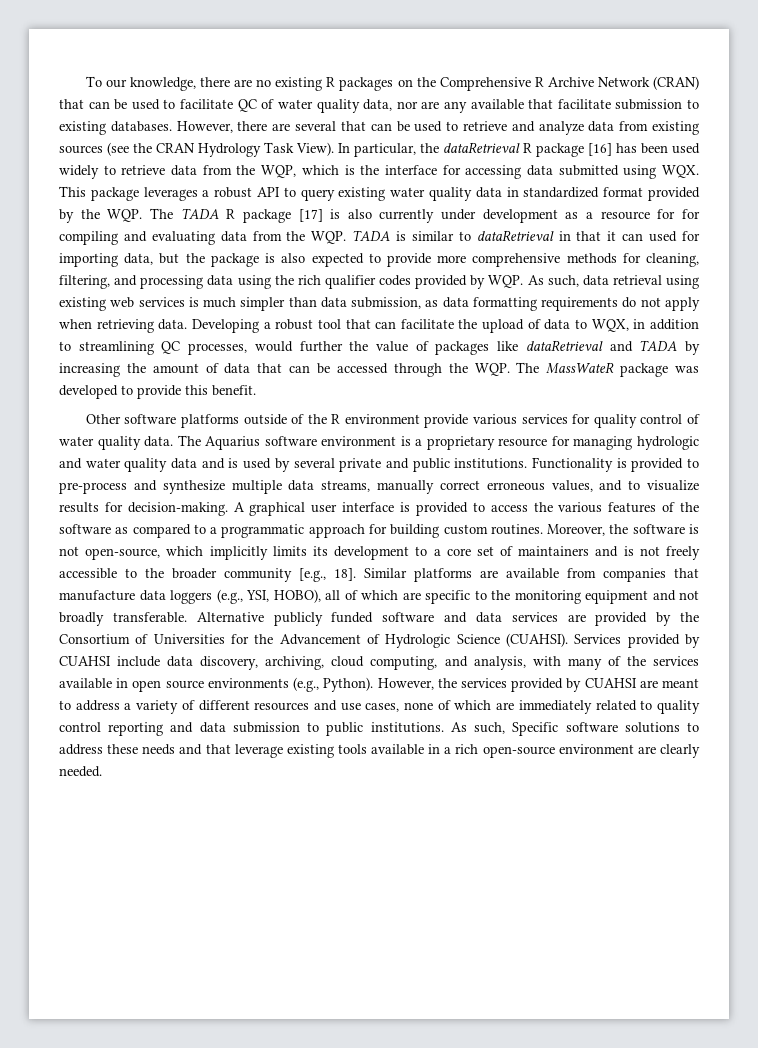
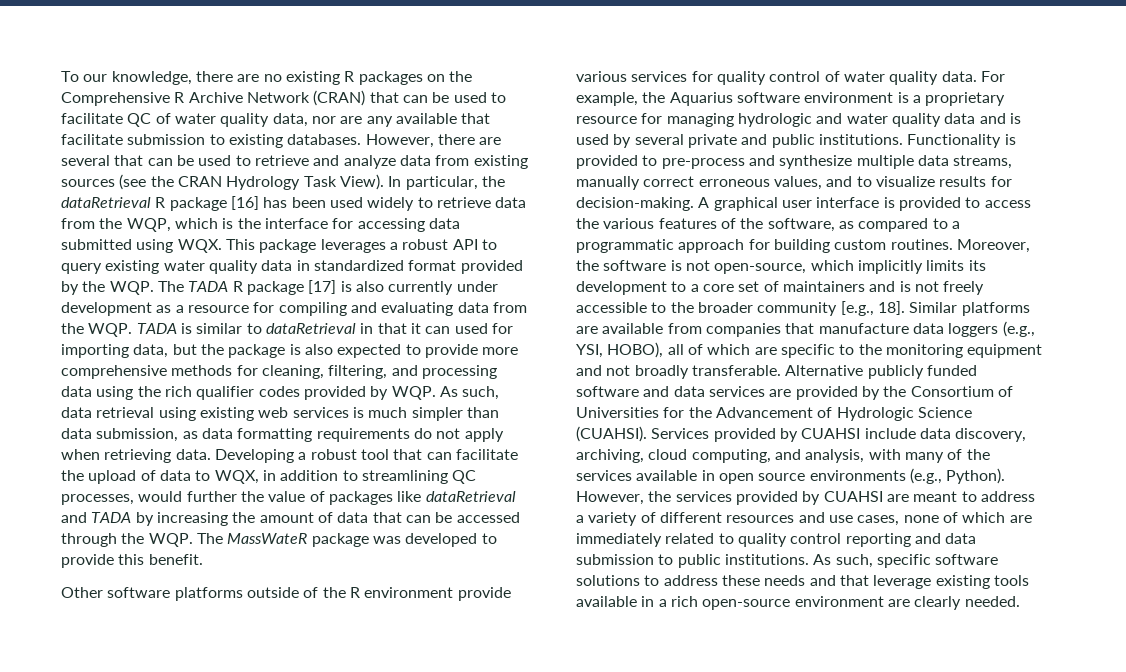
- In particular, the dataRetrieval R package [16] has been used widely to retrieve data from the WQP, which is the interface for accessing data submitted using WQX. This package leverages a robust API to query existing water quality data in standardized format provided by the WQP. The TADA R package [17] is also currently under development as a resource for for compiling and evaluating data from the WQP. TADA is similar to dataRetrieval in that it can used for importing data, but the package is also expected to provide more comprehensive methods for cleaning, filtering, and processing data using the rich qualifier codes provided by WQP. As such, data retrieval using existing web services is much simpler than data submission, as data formatting requirements do not apply when retrieving data.
+ In particular, the dataRetrieval R package [16] has been used widely to retrieve data from the WQP, which is the interface for accessing data submitted using WQX. This package leverages a robust API to query existing water quality data in standardized format provided by the WQP. The TADA R package [17] is also currently under development as a resource for compiling and evaluating data from the WQP. TADA is similar to dataRetrieval in that it can used for importing data, but the package is also expected to provide more comprehensive methods for cleaning, filtering, and processing data using the rich qualifier codes provided by WQP. As such, data retrieval using existing web services is much simpler than data submission, as data formatting requirements do not apply when retrieving data.
- The Aquarius software environment is a proprietary resource for managing hydrologic and water quality data and is used by several private and public institutions.
+ For example, the Aquarius software environment is a proprietary resource for managing hydrologic and water quality data and is used by several private and public institutions.
- A graphical user interface is provided to access the various features of the software as compared to a programmatic approach for building custom routines.
+ A graphical user interface is provided to access the various features of the software, as compared to a programmatic approach for building custom routines.
- As such, Specific software solutions to address these needs and that leverage existing tools available in a rich open-source environment are clearly needed.
+ As such, specific software solutions to address these needs and that leverage existing tools available in a rich open-source environment are clearly needed.

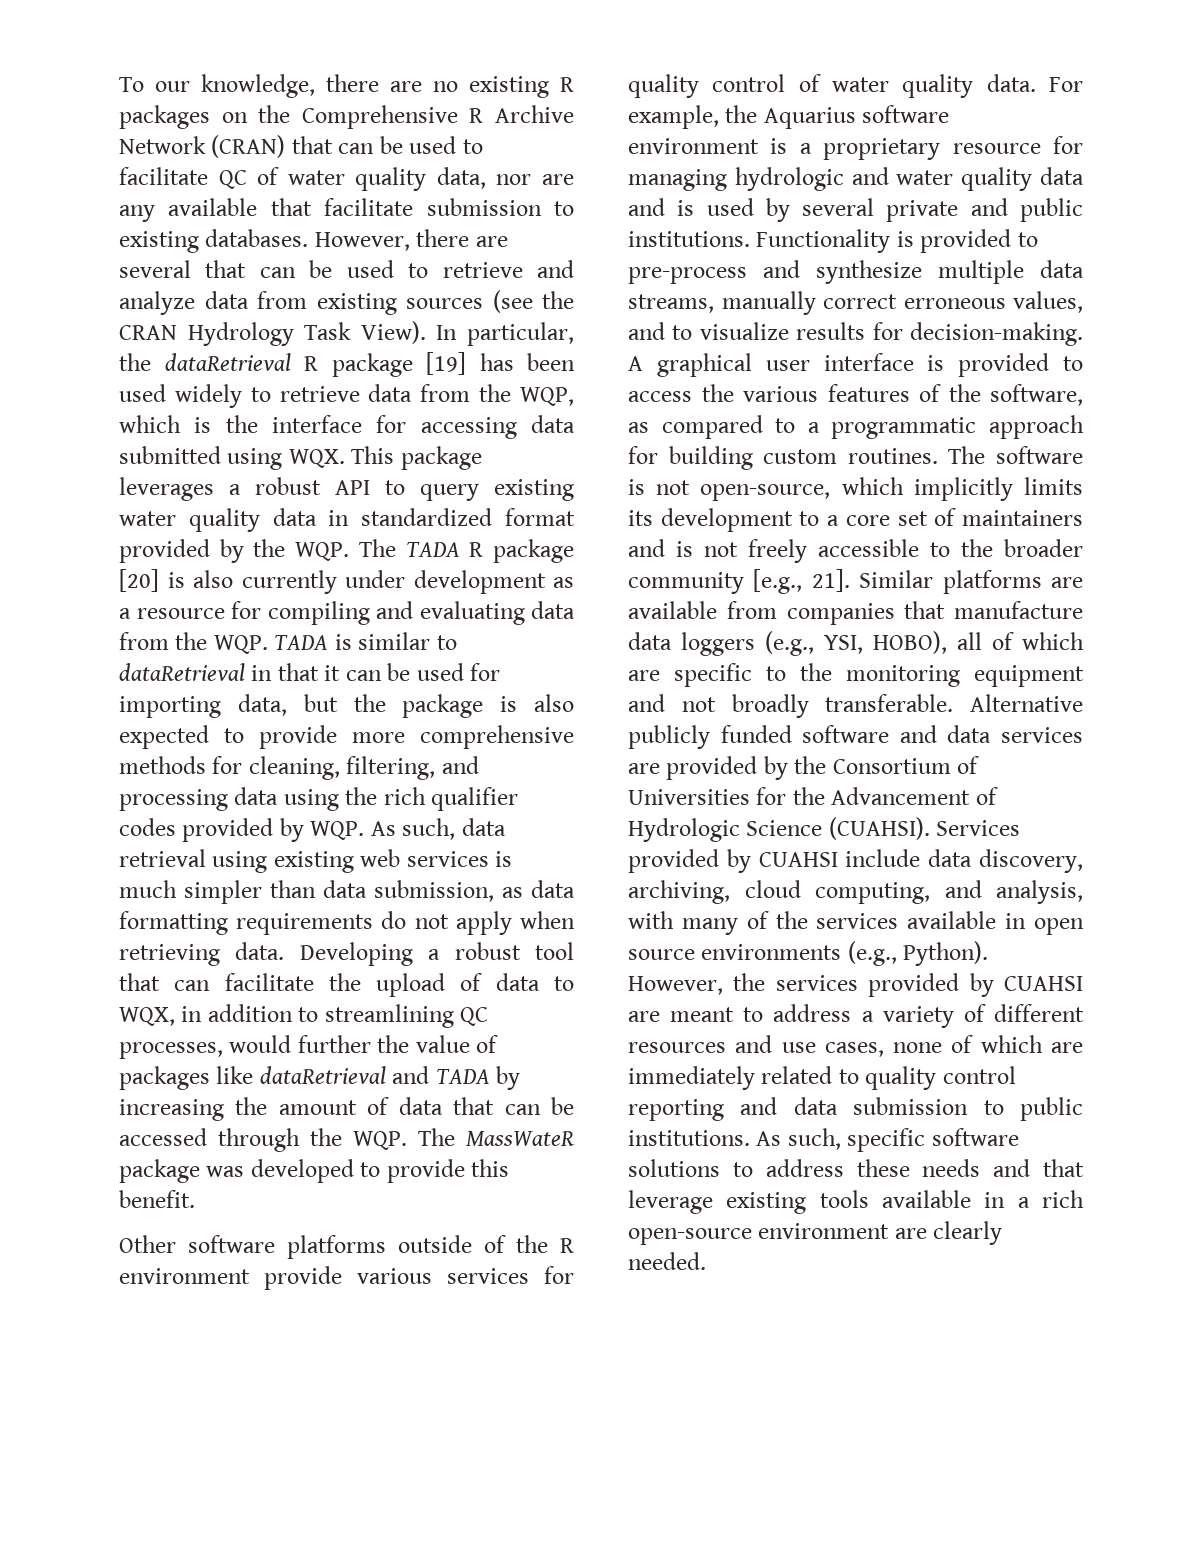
- In particular, the dataRetrieval R package [16] has been used widely to retrieve data from the WQP, which is the interface for accessing data submitted using WQX. This package leverages a robust API to query existing water quality data in standardized format provided by the WQP. The TADA R package [17] is also currently under development as a resource for compiling and evaluating data from the WQP. TADA is similar to dataRetrieval in that it can used for importing data, but the package is also expected to provide more comprehensive methods for cleaning, filtering, and processing data using the rich qualifier codes provided by WQP. As such, data retrieval using existing web services is much simpler than data submission, as data formatting requirements do not apply when retrieving data.
+ In particular, the dataRetrieval R package [19] has been used widely to retrieve data from the WQP, which is the interface for accessing data submitted using WQX. This package leverages a robust API to query existing water quality data in standardized format provided by the WQP. The TADA R package [20] is also currently under development as a resource for compiling and evaluating data from the WQP. TADA is similar to dataRetrieval in that it can be used for importing data, but the package is also expected to provide more comprehensive methods for cleaning, filtering, and processing data using the rich qualifier codes provided by WQP. As such, data retrieval using existing web services is much simpler than data submission, as data formatting requirements do not apply when retrieving data.
- Moreover, the software is not open-source, which implicitly limits its development to a core set of maintainers and is not freely accessible to the broader community [e.g., 18].
+ The software is not open-source, which implicitly limits its development to a core set of maintainers and is not freely accessible to the broader community [e.g., 21].

